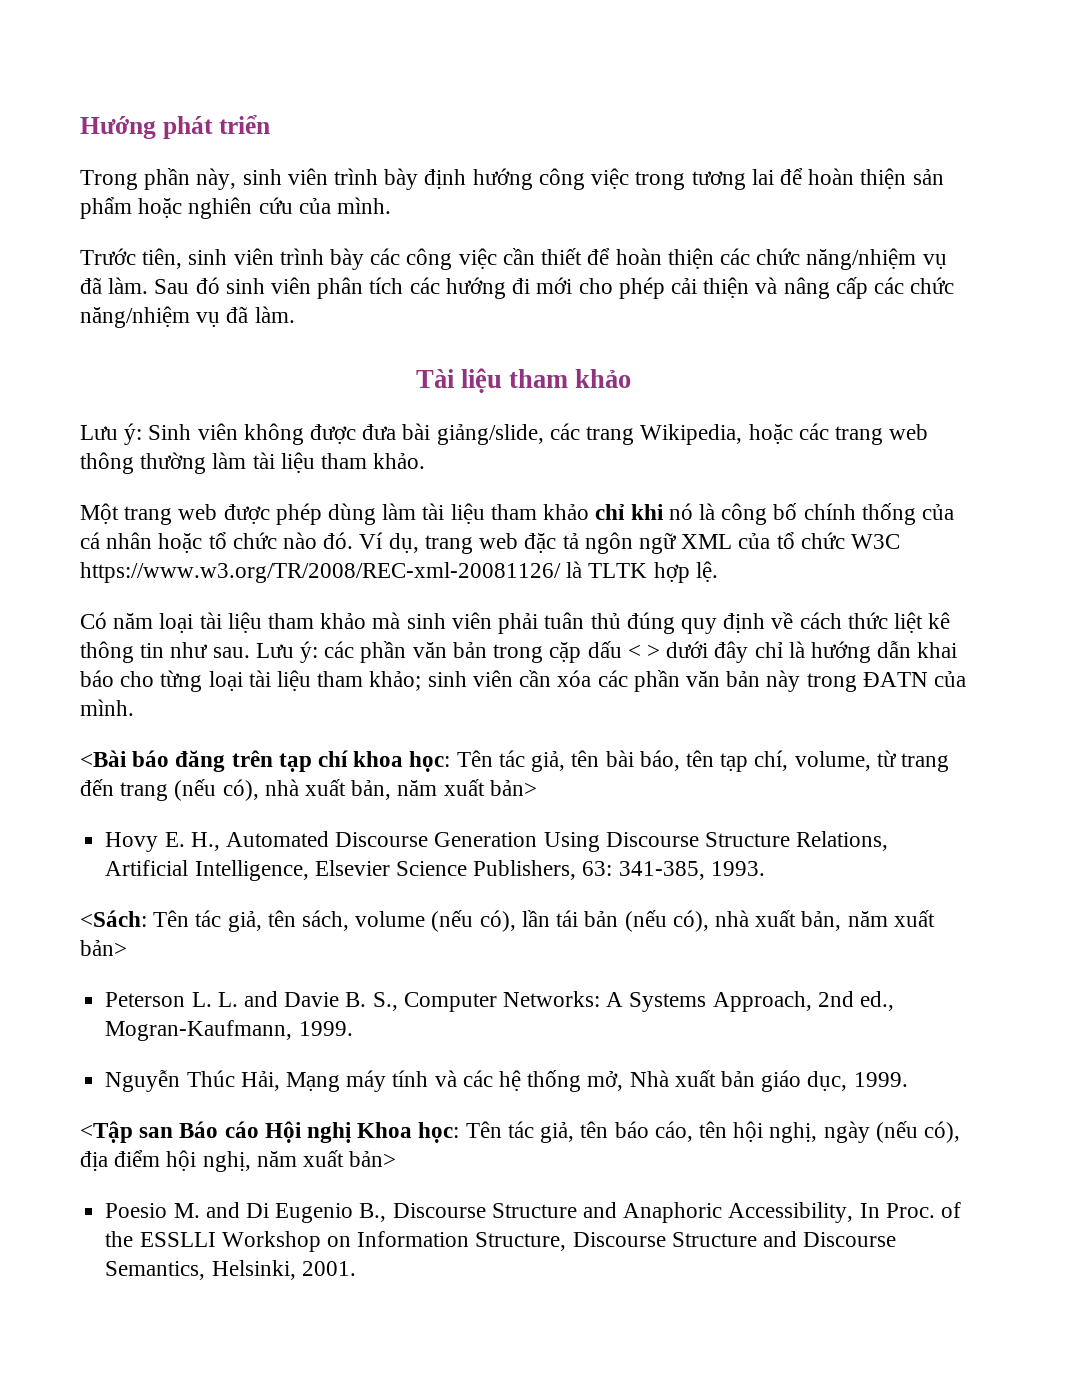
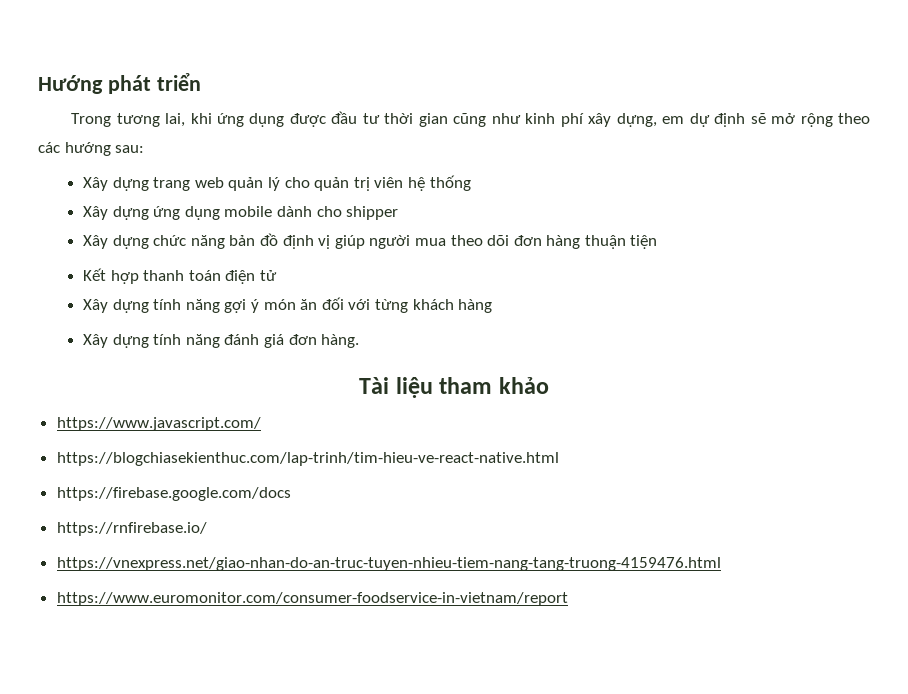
- Trong phần này, sinh viên trình bày định hướng công việc trong tương lai để hoàn thiện sản phẩm hoặc nghiên cứu của mình.
- Trước tiên, sinh viên trình bày các công việc cần thiết để hoàn thiện các chức năng/nhiệm vụ đã làm. Sau đó sinh viên phân tích các hướng đi mới cho phép cải thiện và nâng cấp các chức năng/nhiệm vụ đã làm.
+ Trong tương lai, khi ứng dụng được đầu tư thời gian cũng như kinh phí xây dựng, em dự định sẽ mở rộng theo các hướng sau:
+ Xây dựng trang web quản lý cho quản trị viên hệ thống
+ Xây dựng ứng dụng mobile dành cho shipper
+ Xây dựng chức năng bản đồ định vị giúp người mua theo dõi đơn hàng thuận tiện
+ Kết hợp thanh toán điện tử
+ Xây dựng tính năng gợi ý món ăn đối với từng khách hàng
+ Xây dựng tính năng đánh giá đơn hàng.
  Tài liệu tham khảo
- Lưu ý: Sinh viên không được đưa bài giảng/slide, các trang Wikipedia, hoặc các trang web thông thường làm tài liệu tham khảo.
- Một trang web được phép dùng làm tài liệu tham khảo chỉ khi nó là công bố chính thống của cá nhân hoặc tổ chức nào đó. Ví dụ, trang web đặc tả ngôn ngữ XML của tổ chức W3C https://www.w3.org/TR/2008/REC-xml-20081126/ là TLTK hợp lệ.
- Có năm loại tài liệu tham khảo mà sinh viên phải tuân thủ đúng quy định về cách thức liệt kê thông tin như sau. Lưu ý: các phần văn bản trong cặp dấu < > dưới đây chỉ là hướng dẫn khai báo cho từng loại tài liệu tham khảo; sinh viên cần xóa các phần văn bản này trong ĐATN của mình.
- <Bài báo đăng trên tạp chí khoa học: Tên tác giả, tên bài báo, tên tạp chí, volume, từ trang đến trang (nếu có), nhà xuất bản, năm xuất bản>
- Hovy E. H., Automated Discourse Generation Using Discourse Structure Relations, Artificial Intelligence, Elsevier Science Publishers, 63: 341-385, 1993.
- <Sách: Tên tác giả, tên sách, volume (nếu có), lần tái bản (nếu có), nhà xuất bản, năm xuất bản>
- Peterson L. L. and Davie B. S., Computer Networks: A Systems Approach, 2nd ed., Mogran-Kaufmann, 1999.
- Nguyễn Thúc Hải, Mạng máy tính và các hệ thống mở, Nhà xuất bản giáo dục, 1999.
- <Tập san Báo cáo Hội nghị Khoa học: Tên tác giả, tên báo cáo, tên hội nghị, ngày (nếu có), địa điểm hội nghị, năm xuất bản>
- Poesio M. and Di Eugenio B., Discourse Structure and Anaphoric Accessibility, In Proc. of the ESSLLI Workshop on Information Structure, Discourse Structure and Discourse Semantics, Helsinki, 2001.
+ https://www.javascript.com/
+ https://blogchiasekienthuc.com/lap-trinh/tim-hieu-ve-react-native.html
+ https://firebase.google.com/docs
+ https://rnfirebase.io/
+ https://vnexpress.net/giao-nhan-do-an-truc-tuyen-nhieu-tiem-nang-tang-truong-4159476.html
+ https://www.euromonitor.com/consumer-foodservice-in-vietnam/report

